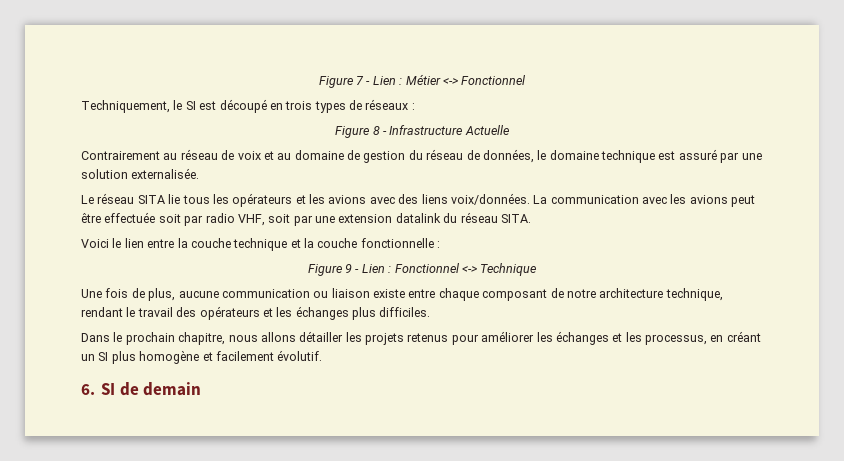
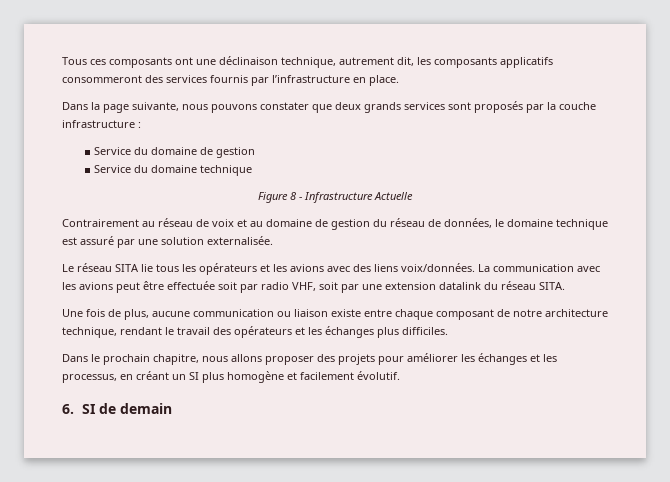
- Figure 7 - Lien : Métier <-> Fonctionnel
- Techniquement, le SI est découpé en trois types de réseaux :
+ Tous ces composants ont une déclinaison technique, autrement dit, les composants applicatifs consommeront des services fournis par l’infrastructure en place.
+ Dans la page suivante, nous pouvons constater que deux grands services sont proposés par la couche infrastructure :
+ Service du domaine de gestion
+ Service du domaine technique
- Voici le lien entre la couche technique et la couche fonctionnelle :
- Figure 9 - Lien : Fonctionnel <-> Technique
- Dans le prochain chapitre, nous allons détailler les projets retenus pour améliorer les échanges et les processus, en créant un SI plus homogène et facilement évolutif.
+ Dans le prochain chapitre, nous allons proposer des projets pour améliorer les échanges et les processus, en créant un SI plus homogène et facilement évolutif.

